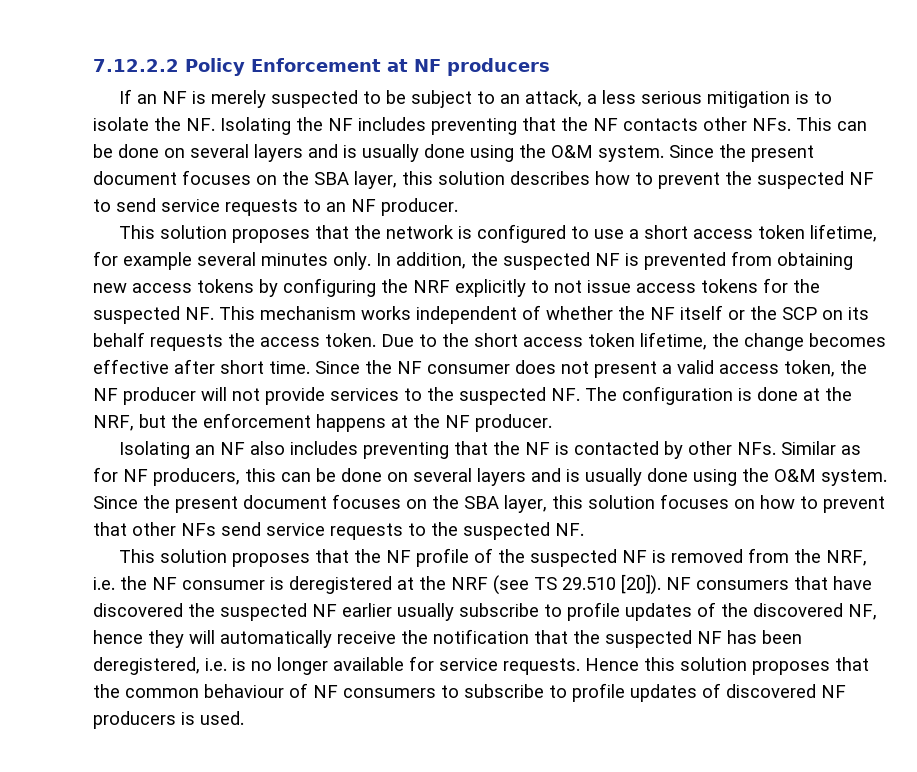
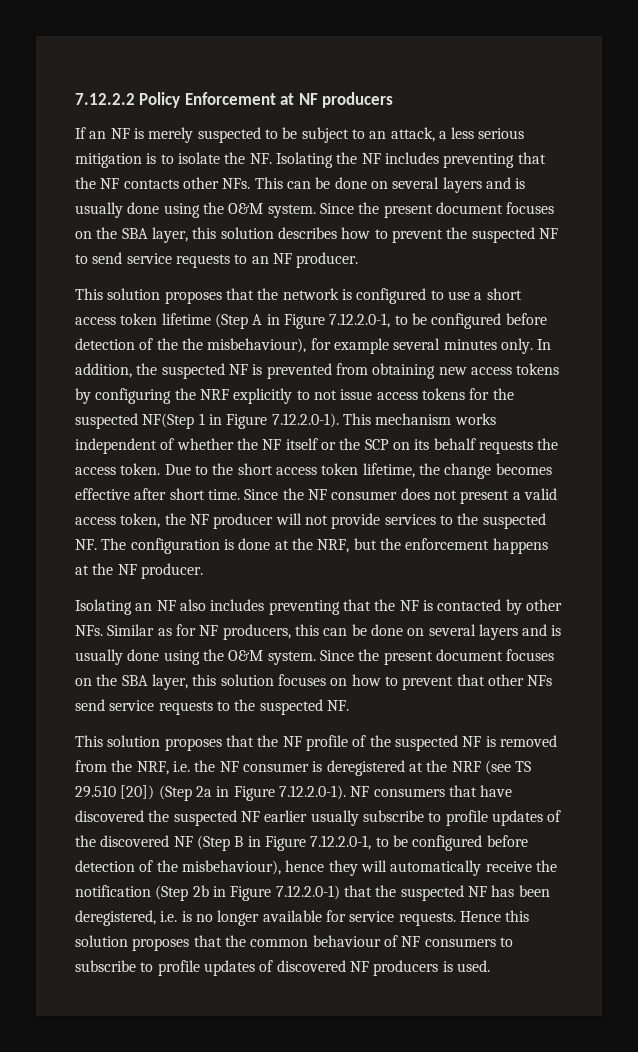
- This solution proposes that the network is configured to use a short access token lifetime, for example several minutes only.
+ This solution proposes that the network is configured to use a short access token lifetime (Step A in Figure 7.12.2.0-1, to be configured before detection of the the misbehaviour), for example several minutes only.
- In addition, the suspected NF is prevented from obtaining new access tokens by configuring the NRF explicitly to not issue access tokens for the suspected NF. This mechanism works independent of whether the NF itself or the SCP on its behalf requests the access token.
+ In addition, the suspected NF is prevented from obtaining new access tokens by configuring the NRF explicitly to not issue access tokens for the suspected NF(Step 1 in Figure 7.12.2.0-1). This mechanism works independent of whether the NF itself or the SCP on its behalf requests the access token.
- This solution proposes that the NF profile of the suspected NF is removed from the NRF, i.e. the NF consumer is deregistered at the NRF (see TS 29.510 [20]). NF consumers that have discovered the suspected NF earlier usually subscribe to profile updates of the discovered NF, hence they will automatically receive the notification that the suspected NF has been deregistered, i.e. is no longer available for service requests.
+ This solution proposes that the NF profile of the suspected NF is removed from the NRF, i.e. the NF consumer is deregistered at the NRF (see TS 29.510 [20]) (Step 2a in Figure 7.12.2.0-1). NF consumers that have discovered the suspected NF earlier usually subscribe to profile updates of the discovered NF (Step B in Figure 7.12.2.0-1, to be configured before detection of the misbehaviour), hence they will automatically receive the notification (Step 2b in Figure 7.12.2.0-1) that the suspected NF has been deregistered, i.e. is no longer available for service requests.

